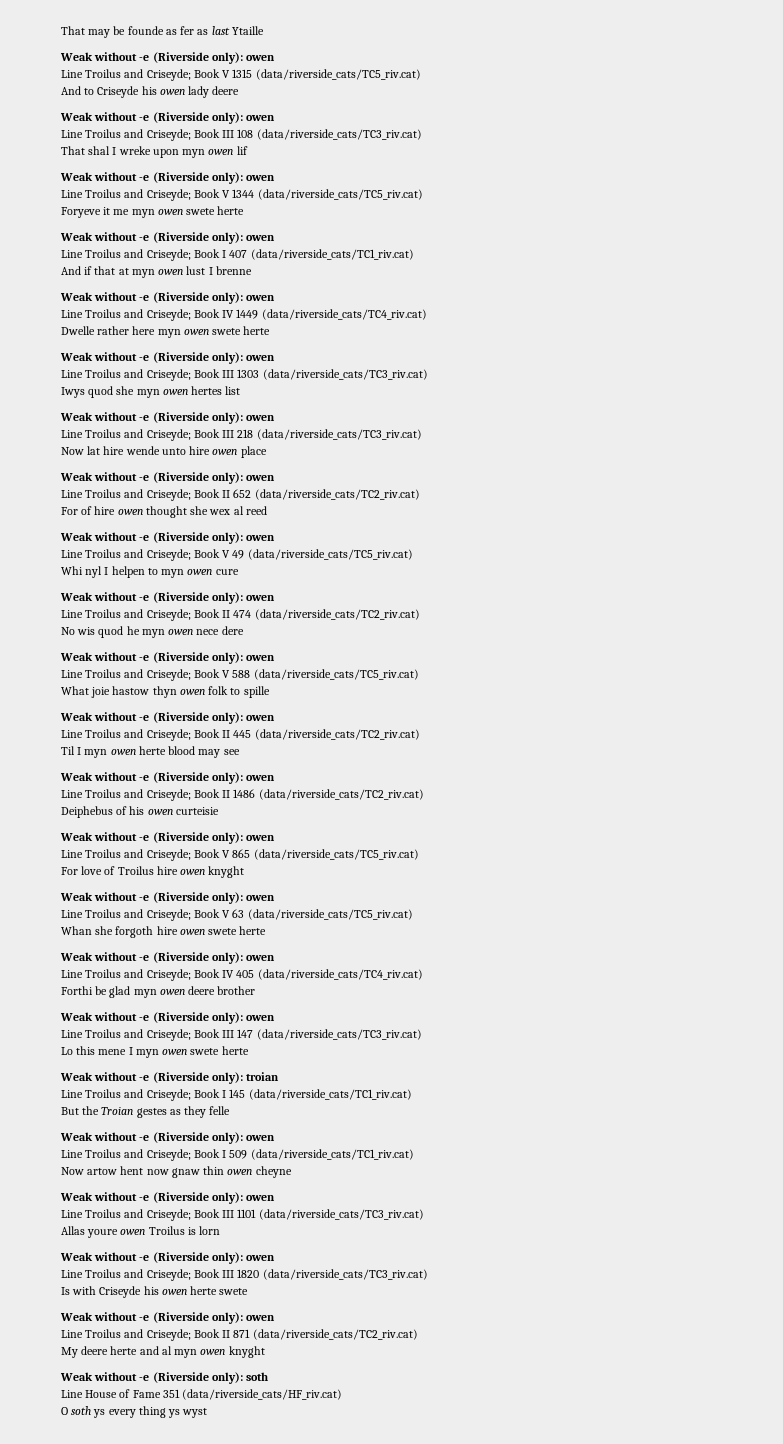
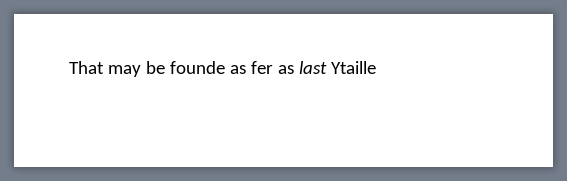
  That may be founde as fer as last Ytaille
- Weak without -e (Riverside only): owen
- Line Troilus and Criseyde; Book V 1315 (data/riverside_cats/TC5_riv.cat)
- And to Criseyde his owen lady deere
- Weak without -e (Riverside only): owen
- Line Troilus and Criseyde; Book III 108 (data/riverside_cats/TC3_riv.cat)
- That shal I wreke upon myn owen lif
- Weak without -e (Riverside only): owen
- Line Troilus and Criseyde; Book V 1344 (data/riverside_cats/TC5_riv.cat)
- Foryeve it me myn owen swete herte
- Weak without -e (Riverside only): owen
- Line Troilus and Criseyde; Book I 407 (data/riverside_cats/TC1_riv.cat)
- And if that at myn owen lust I brenne
- Weak without -e (Riverside only): owen
- Line Troilus and Criseyde; Book IV 1449 (data/riverside_cats/TC4_riv.cat)
- Dwelle rather here myn owen swete herte
- Weak without -e (Riverside only): owen
- Line Troilus and Criseyde; Book III 1303 (data/riverside_cats/TC3_riv.cat)
- Iwys quod she myn owen hertes list
- Weak without -e (Riverside only): owen
- Line Troilus and Criseyde; Book III 218 (data/riverside_cats/TC3_riv.cat)
- Now lat hire wende unto hire owen place
- Weak without -e (Riverside only): owen
- Line Troilus and Criseyde; Book II 652 (data/riverside_cats/TC2_riv.cat)
- For of hire owen thought she wex al reed
- Weak without -e (Riverside only): owen
- Line Troilus and Criseyde; Book V 49 (data/riverside_cats/TC5_riv.cat)
- Whi nyl I helpen to myn owen cure
- Weak without -e (Riverside only): owen
- Line Troilus and Criseyde; Book II 474 (data/riverside_cats/TC2_riv.cat)
- No wis quod he myn owen nece dere
- Weak without -e (Riverside only): owen
- Line Troilus and Criseyde; Book V 588 (data/riverside_cats/TC5_riv.cat)
- What joie hastow thyn owen folk to spille
- Weak without -e (Riverside only): owen
- Line Troilus and Criseyde; Book II 445 (data/riverside_cats/TC2_riv.cat)
- Til I myn owen herte blood may see
- Weak without -e (Riverside only): owen
- Line Troilus and Criseyde; Book II 1486 (data/riverside_cats/TC2_riv.cat)
- Deiphebus of his owen curteisie
- Weak without -e (Riverside only): owen
- Line Troilus and Criseyde; Book V 865 (data/riverside_cats/TC5_riv.cat)
- For love of Troilus hire owen knyght
- Weak without -e (Riverside only): owen
- Line Troilus and Criseyde; Book V 63 (data/riverside_cats/TC5_riv.cat)
- Whan she forgoth hire owen swete herte
- Weak without -e (Riverside only): owen
- Line Troilus and Criseyde; Book IV 405 (data/riverside_cats/TC4_riv.cat)
- Forthi be glad myn owen deere brother
- Weak without -e (Riverside only): owen
- Line Troilus and Criseyde; Book III 147 (data/riverside_cats/TC3_riv.cat)
- Lo this mene I myn owen swete herte
- Weak without -e (Riverside only): troian
- Line Troilus and Criseyde; Book I 145 (data/riverside_cats/TC1_riv.cat)
- But the Troian gestes as they felle
- Weak without -e (Riverside only): owen
- Line Troilus and Criseyde; Book I 509 (data/riverside_cats/TC1_riv.cat)
- Now artow hent now gnaw thin owen cheyne
- Weak without -e (Riverside only): owen
- Line Troilus and Criseyde; Book III 1101 (data/riverside_cats/TC3_riv.cat)
- Allas youre owen Troilus is lorn
- Weak without -e (Riverside only): owen
- Line Troilus and Criseyde; Book III 1820 (data/riverside_cats/TC3_riv.cat)
- Is with Criseyde his owen herte swete
- Weak without -e (Riverside only): owen
- Line Troilus and Criseyde; Book II 871 (data/riverside_cats/TC2_riv.cat)
- My deere herte and al myn owen knyght
- Weak without -e (Riverside only): soth
- Line House of Fame 351 (data/riverside_cats/HF_riv.cat)
- O soth ys every thing ys wyst

